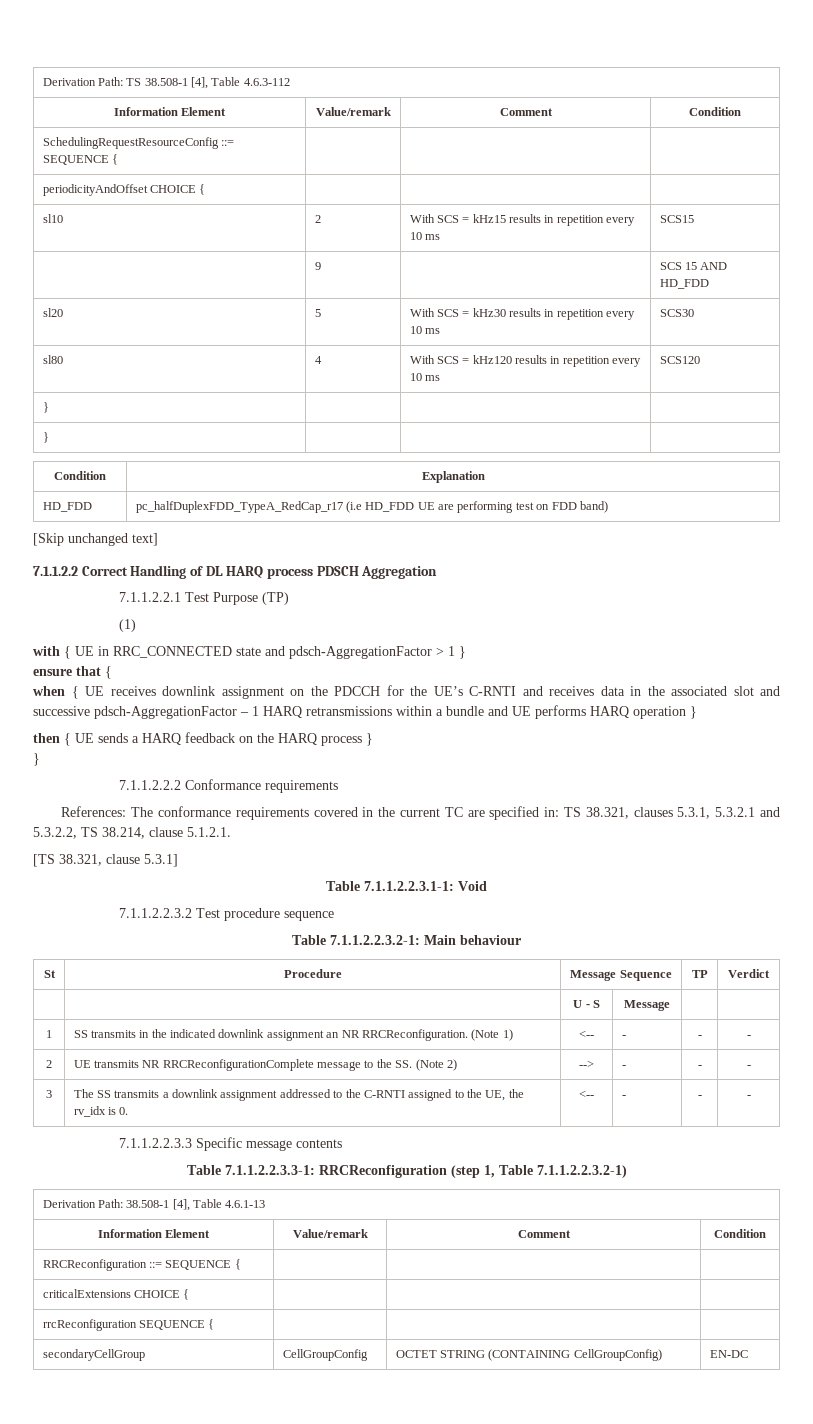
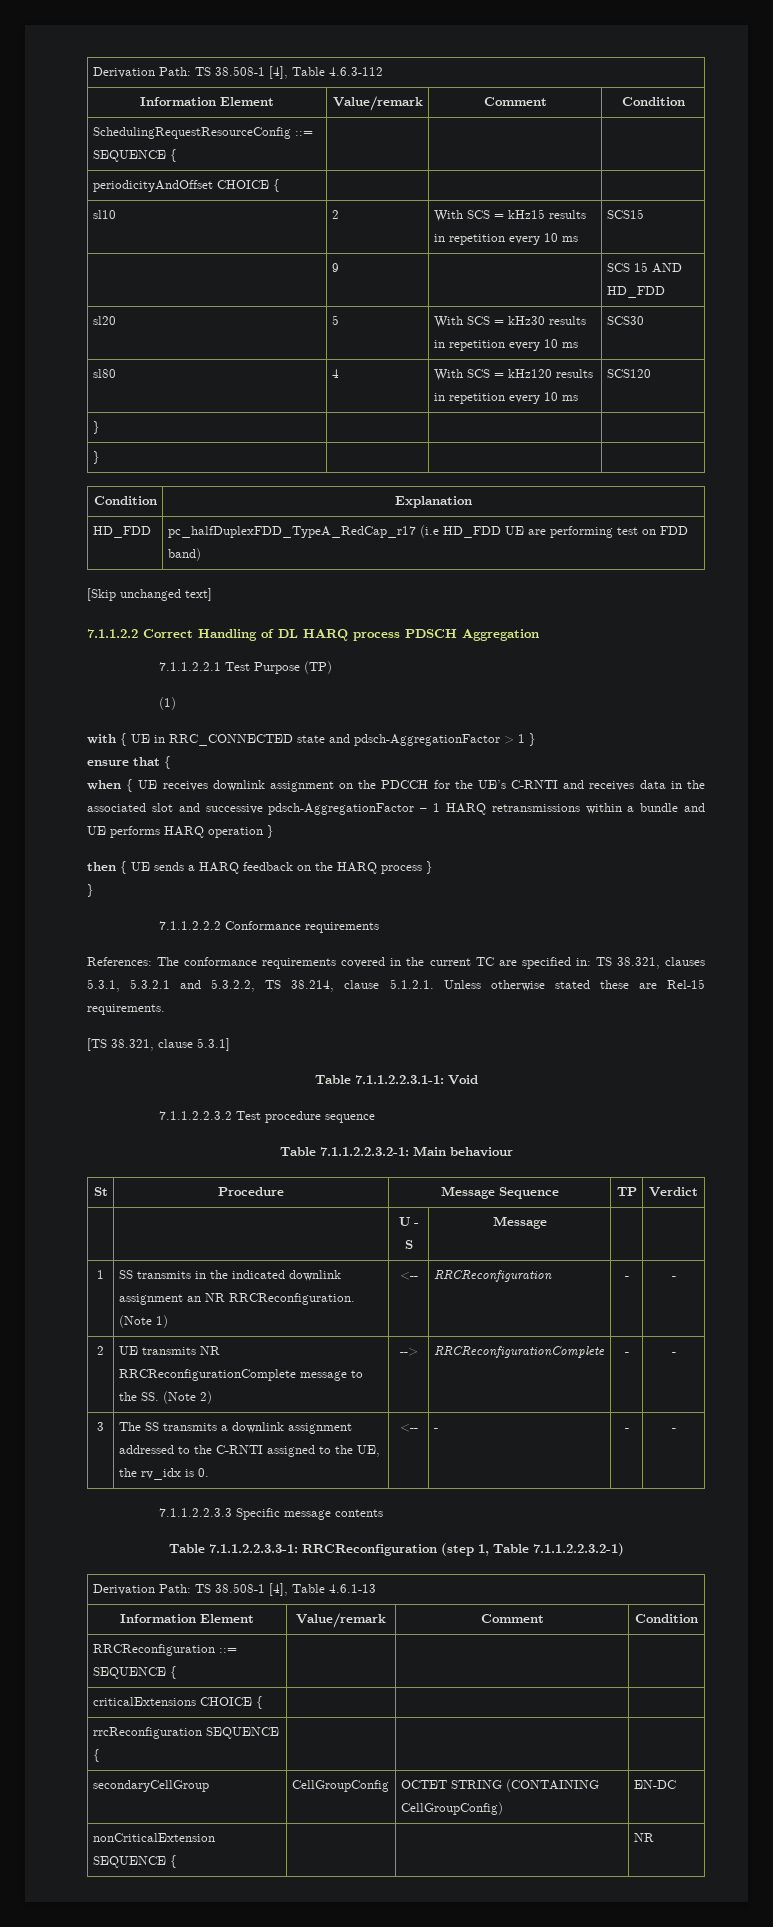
- References: The conformance requirements covered in the current TC are specified in: TS 38.321, clauses 5.3.1, 5.3.2.1 and 5.3.2.2, TS 38.214, clause 5.1.2.1.
+ References: The conformance requirements covered in the current TC are specified in: TS 38.321, clauses 5.3.1, 5.3.2.1 and 5.3.2.2, TS 38.214, clause 5.1.2.1. Unless otherwise stated these are Rel-15 requirements.
- 1 | SS transmits in the indicated downlink assignment an NR RRCReconfiguration. (Note 1) | <-- | - | - | -
+ 1 | SS transmits in the indicated downlink assignment an NR RRCReconfiguration. (Note 1) | <-- | RRCReconfiguration | - | -
- 2 | UE transmits NR RRCReconfigurationComplete message to the SS. (Note 2) | --> | - | - | -
+ 2 | UE transmits NR RRCReconfigurationComplete message to the SS. (Note 2) | --> | RRCReconfigurationComplete | - | -
- Derivation Path: 38.508-1 [4], Table 4.6.1-13
+ Derivation Path: TS 38.508-1 [4], Table 4.6.1-13
+ nonCriticalExtension SEQUENCE { | | | NR

